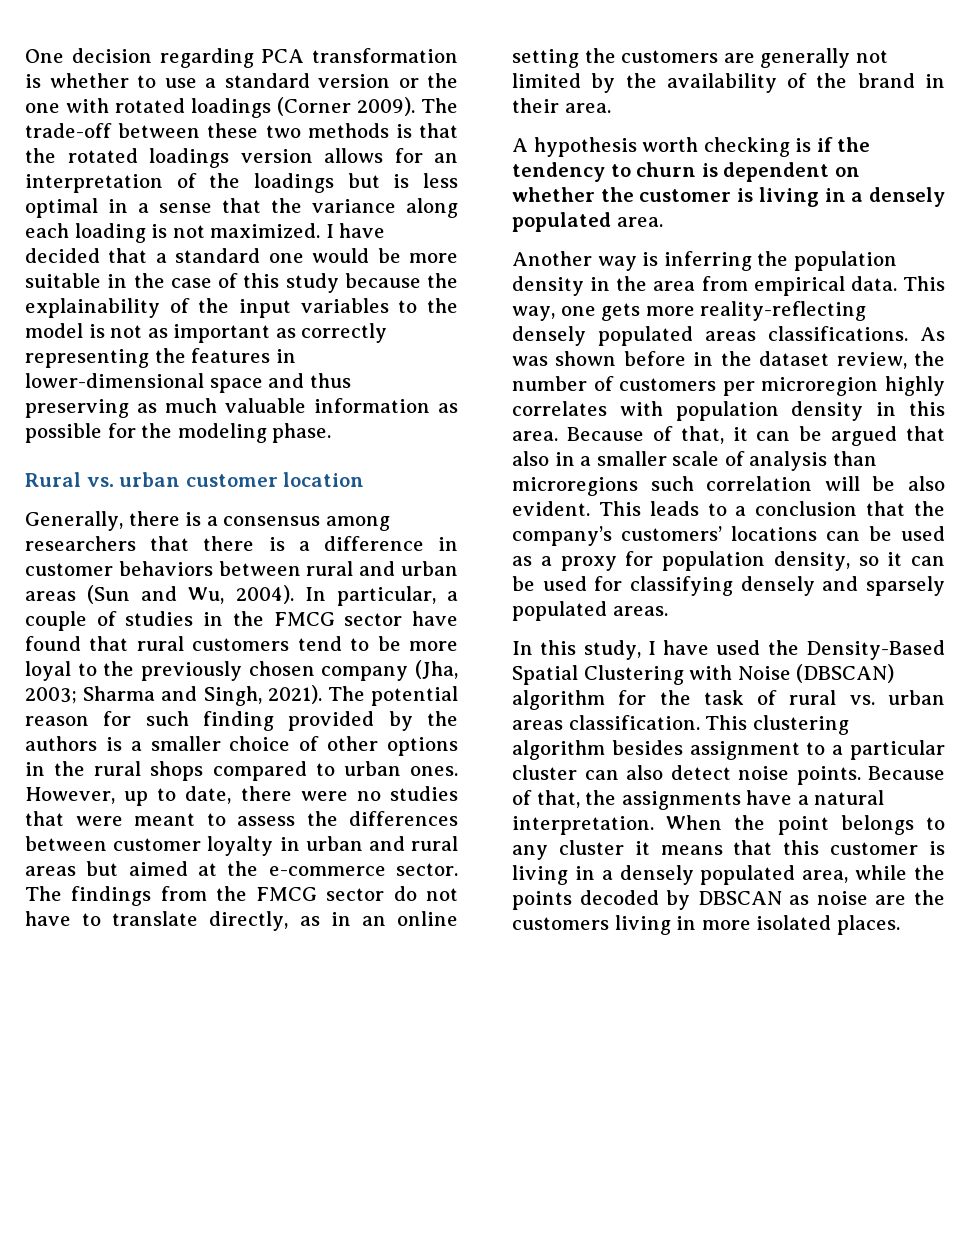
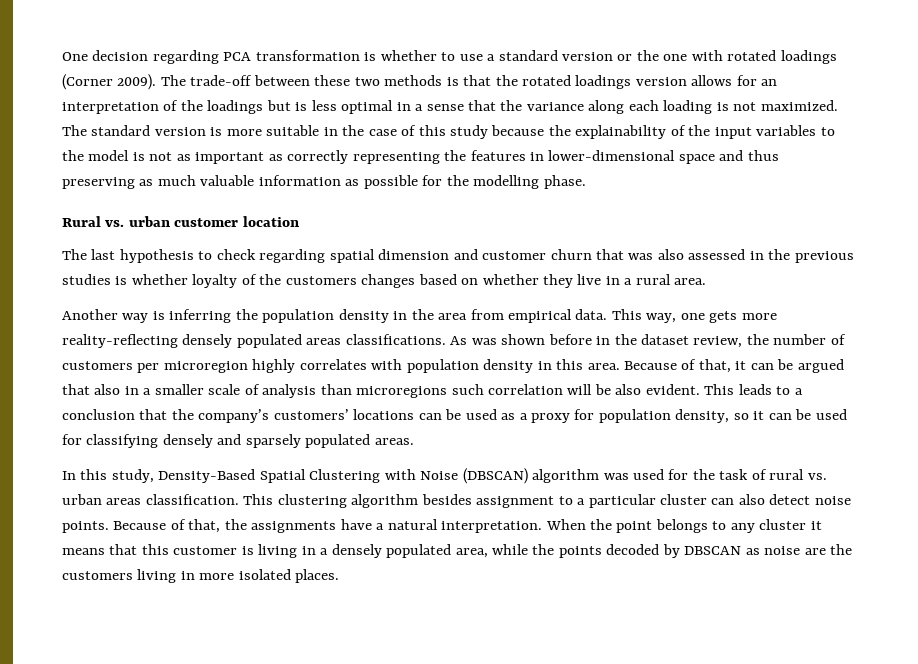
- I have decided that a standard one would be more suitable in the case of this study because the explainability of the input variables to the model is not as important as correctly representing the features in lower-dimensional space and thus preserving as much valuable information as possible for the modeling phase.
+ The standard version is more suitable in the case of this study because the explainability of the input variables to the model is not as important as correctly representing the features in lower-dimensional space and thus preserving as much valuable information as possible for the modelling phase.
- Generally, there is a consensus among researchers that there is a difference in customer behaviors between rural and urban areas (Sun and Wu, 2004). In particular, a couple of studies in the FMCG sector have found that rural customers tend to be more loyal to the previously chosen company (Jha, 2003; Sharma and Singh, 2021). The potential reason for such finding provided by the authors is a smaller choice of other options in the rural shops compared to urban ones. However, up to date, there were no studies that were meant to assess the differences between customer loyalty in urban and rural areas but aimed at the e-commerce sector. The findings from the FMCG sector do not have to translate directly, as in an online setting the customers are generally not limited by the availability of the brand in their area.
- A hypothesis worth checking is if the tendency to churn is dependent on whether the customer is living in a densely populated area.
+ The last hypothesis to check regarding spatial dimension and customer churn that was also assessed in the previous studies is whether loyalty of the customers changes based on whether they live in a rural area.
- In this study, I have used the Density-Based Spatial Clustering with Noise (DBSCAN) algorithm for the task of rural vs. urban areas classification.
+ In this study, Density-Based Spatial Clustering with Noise (DBSCAN) algorithm was used for the task of rural vs. urban areas classification.

